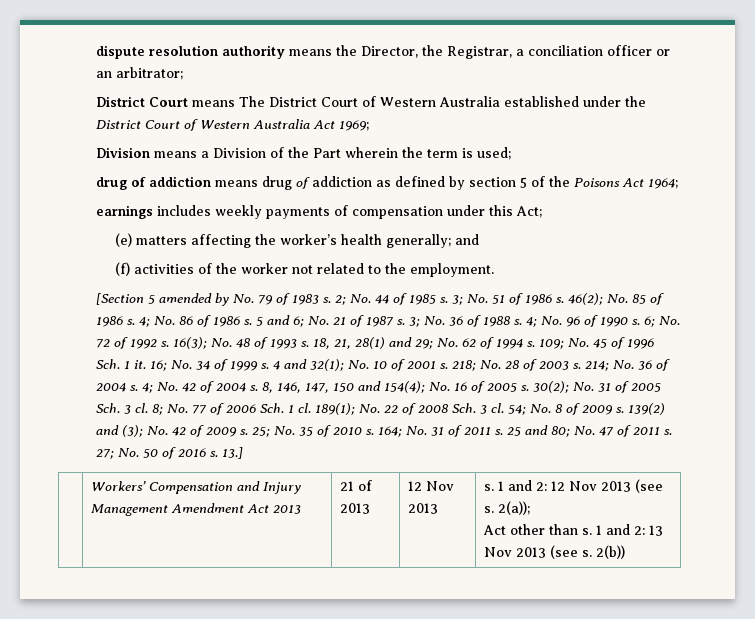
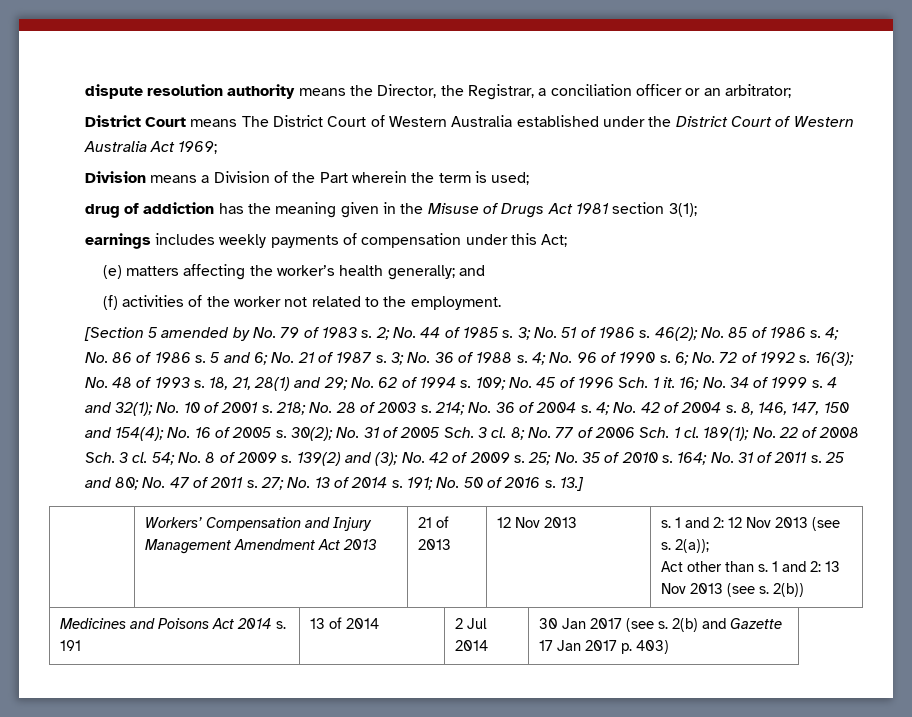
- drug of addiction means drug of addiction as defined by section 5 of the Poisons Act 1964;
+ drug of addiction has the meaning given in the Misuse of Drugs Act 1981 section 3(1);
- 27; No. 50 of 2016 s.
+ 27; No. 13 of 2014 s. 191; No. 50 of 2016 s.
+ Medicines and Poisons Act 2014 s. 191 | 13 of 2014 | 2 Jul 2014 | 30 Jan 2017 (see s. 2(b) and Gazette 17 Jan 2017 p. 403)

